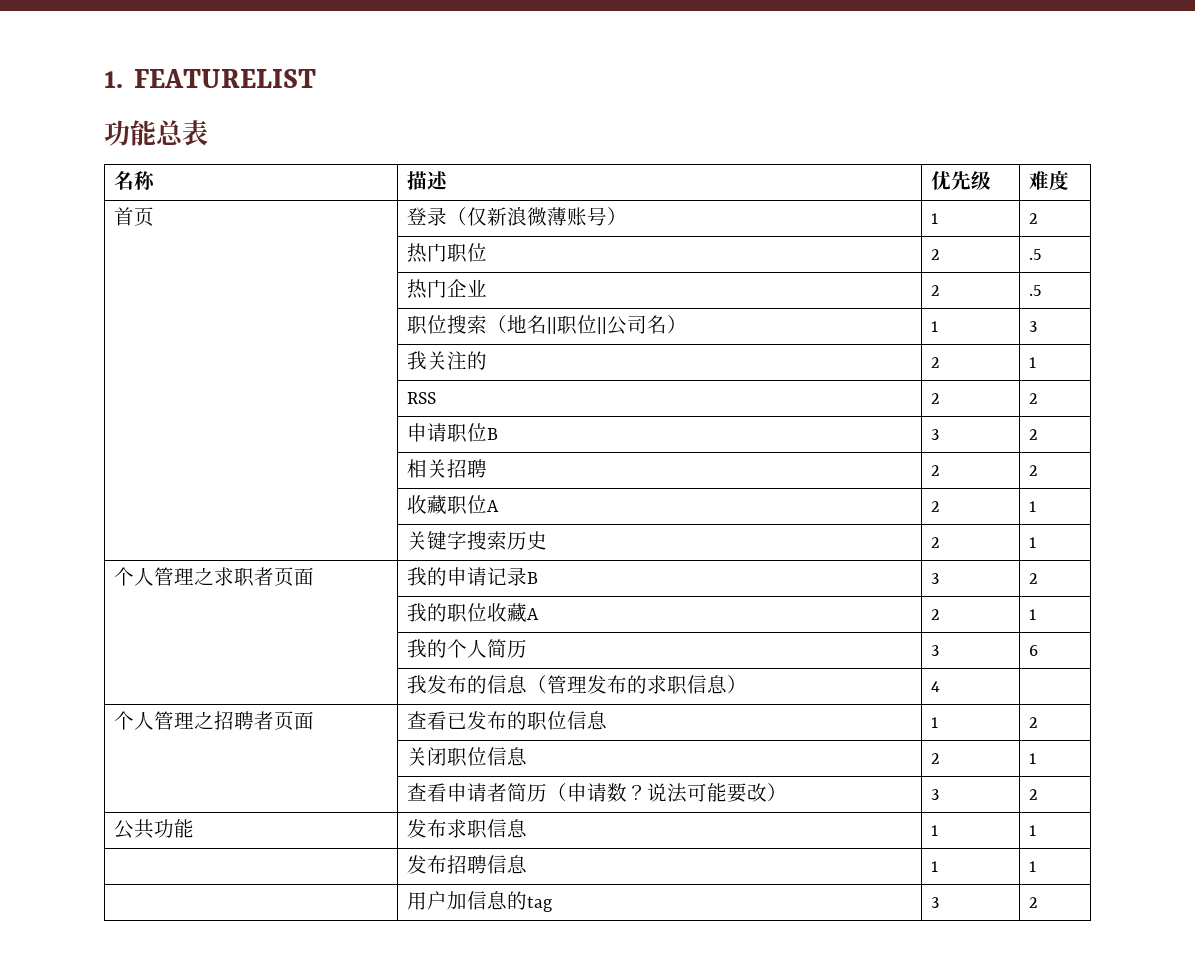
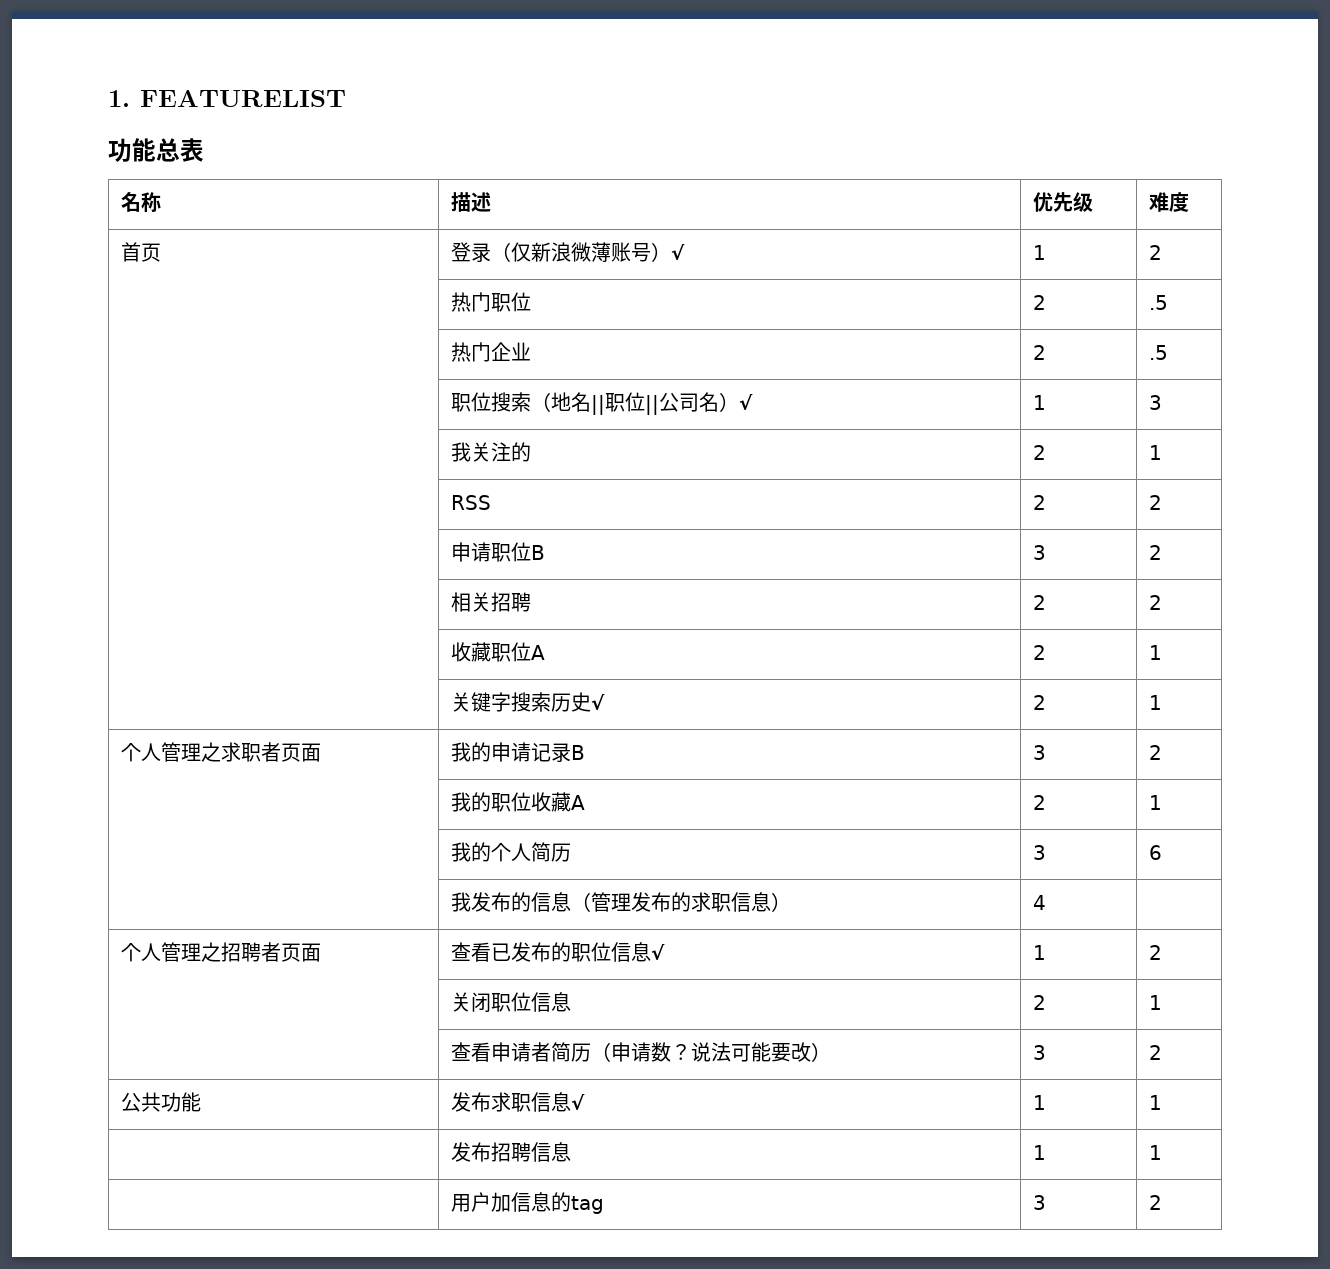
- 首页 | 登录（仅新浪微薄账号） | 1 | 2
+ 首页 | 登录（仅新浪微薄账号）√ | 1 | 2
- | 职位搜索（地名||职位||公司名） | 1 | 3
+ | 职位搜索（地名||职位||公司名）√ | 1 | 3
- | 关键字搜索历史 | 2 | 1
+ | 关键字搜索历史√ | 2 | 1
- 个人管理之招聘者页面 | 查看已发布的职位信息 | 1 | 2
+ 个人管理之招聘者页面 | 查看已发布的职位信息√ | 1 | 2
- 公共功能 | 发布求职信息 | 1 | 1
+ 公共功能 | 发布求职信息√ | 1 | 1

